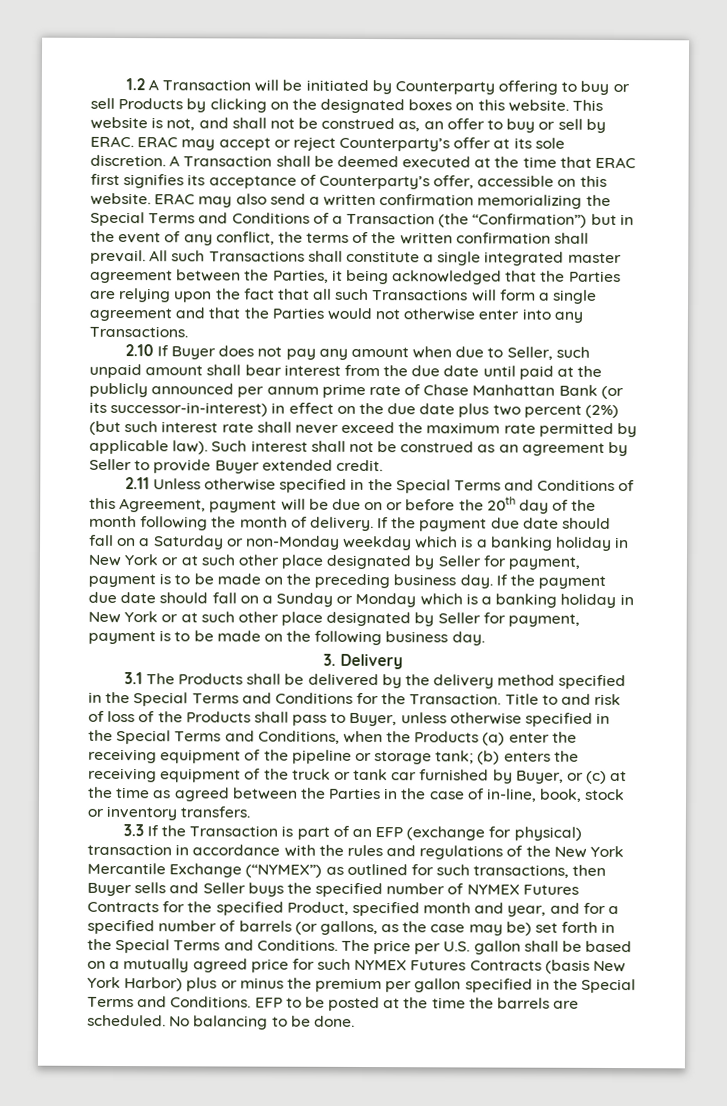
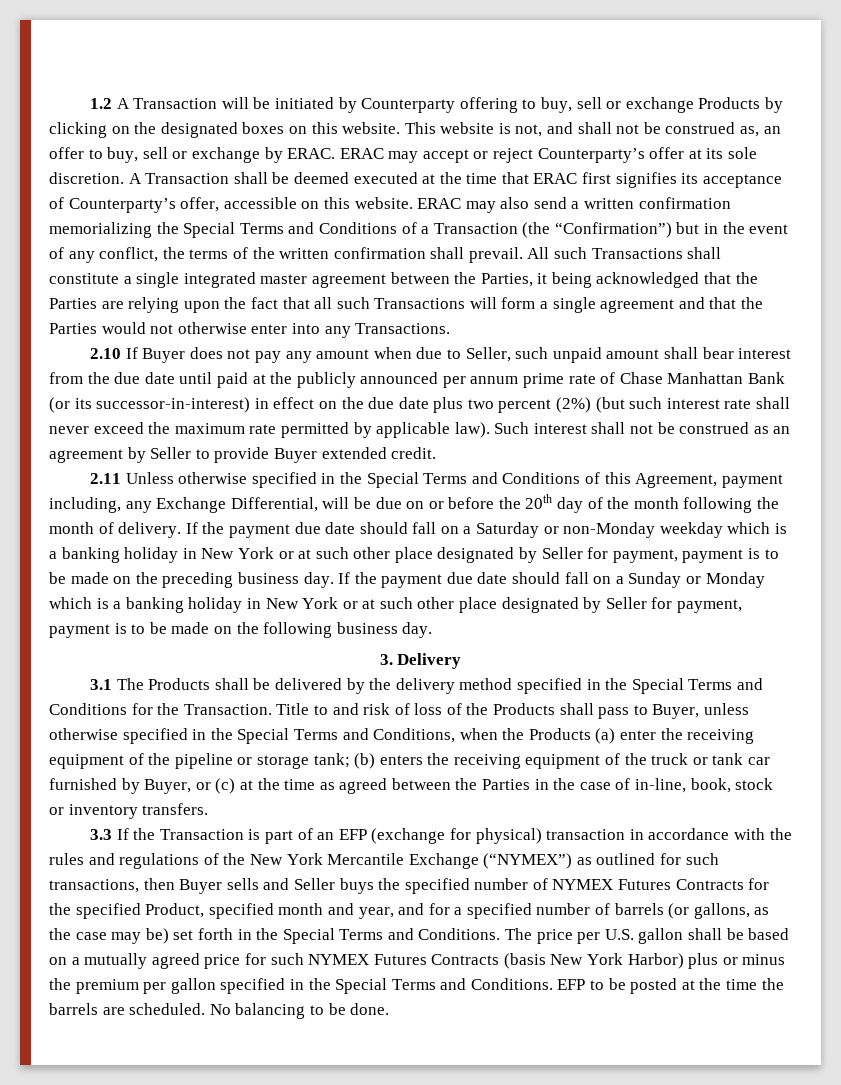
- 1.2 A Transaction will be initiated by Counterparty offering to buy or sell Products by clicking on the designated boxes on this website.
+ 1.2 A Transaction will be initiated by Counterparty offering to buy, sell or exchange Products by clicking on the designated boxes on this website.
- This website is not, and shall not be construed as, an offer to buy or sell by ERAC.
+ This website is not, and shall not be construed as, an offer to buy, sell or exchange by ERAC.
- 2.11 Unless otherwise specified in the Special Terms and Conditions of this Agreement, payment will be due on or before the 20th day of the month following the month of delivery.
+ 2.11 Unless otherwise specified in the Special Terms and Conditions of this Agreement, payment including, any Exchange Differential, will be due on or before the 20th day of the month following the month of delivery.

